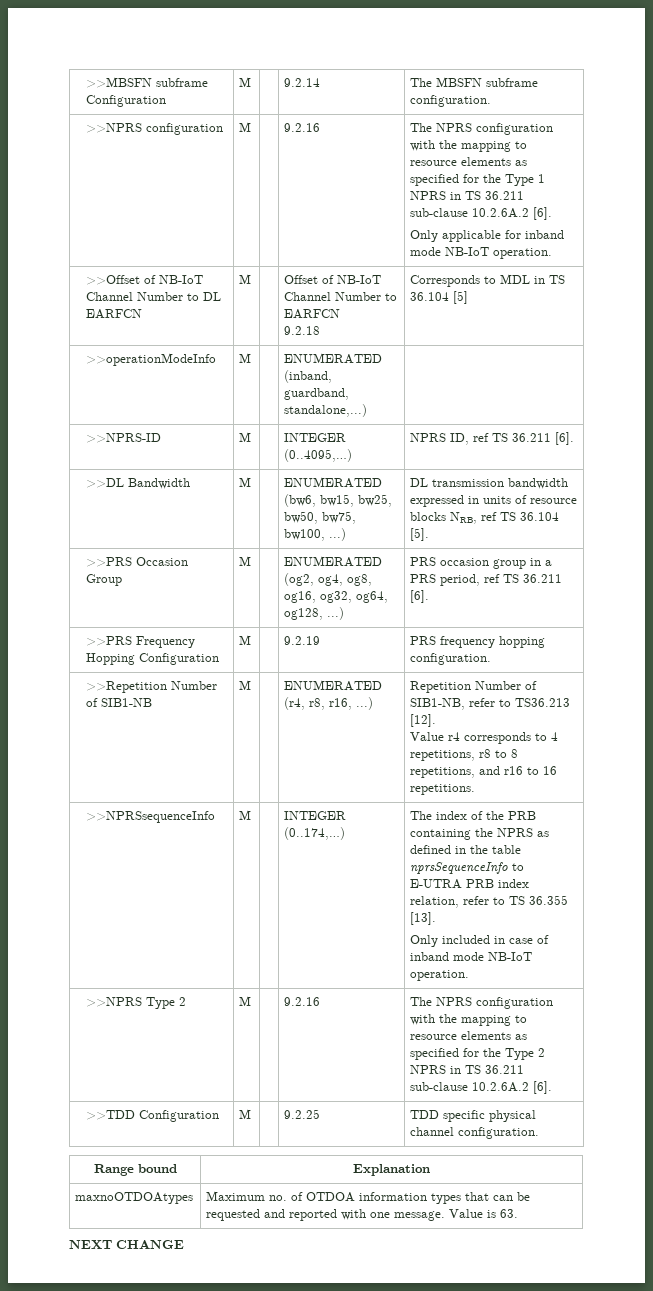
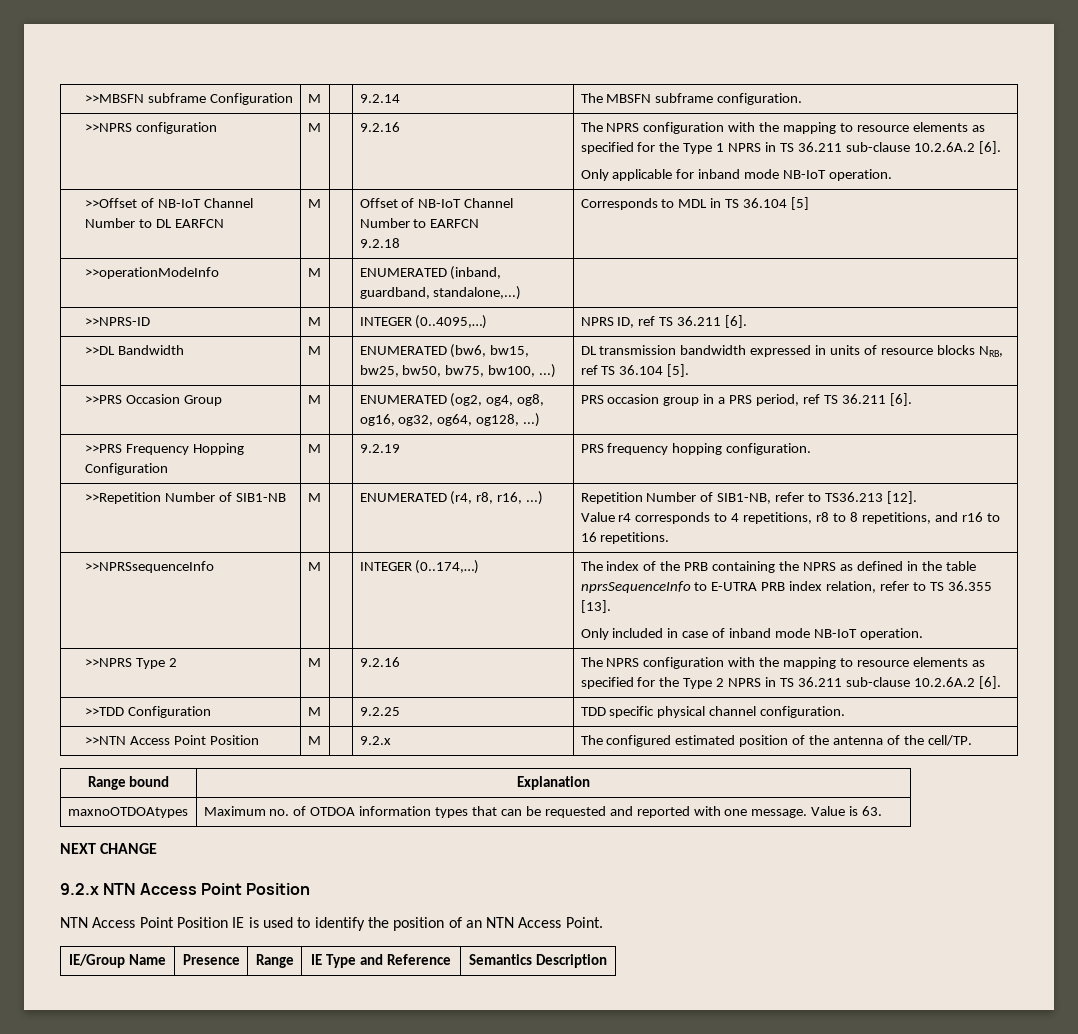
+ >>NTN Access Point Position | M | | 9.2.x | The configured estimated position of the antenna of the cell/TP.
+ 9.2.x NTN Access Point Position
+ NTN Access Point Position IE is used to identify the position of an NTN Access Point.
+ IE/Group Name | Presence | Range | IE Type and Reference | Semantics Description

